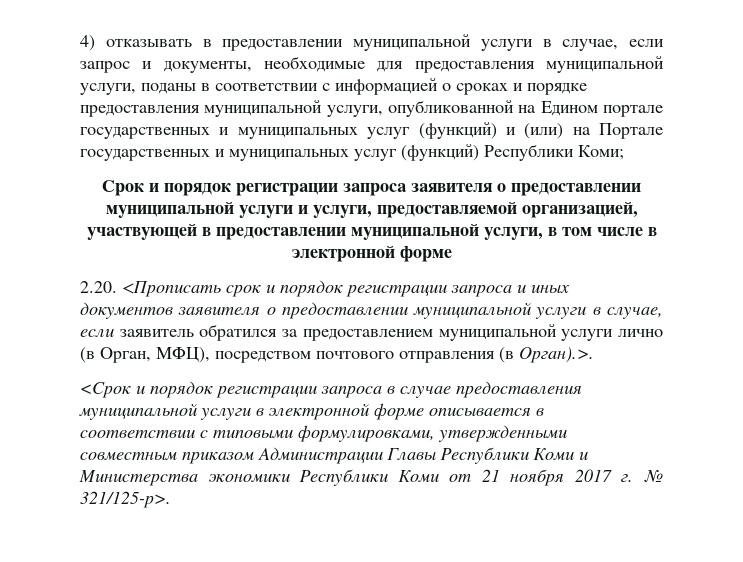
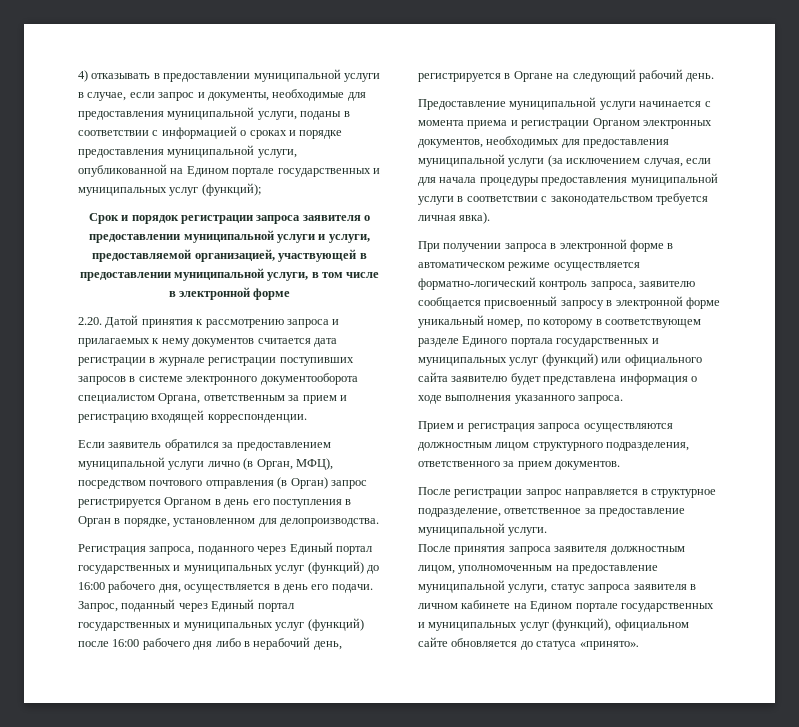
- 4) отказывать в предоставлении муниципальной услуги в случае, если запрос и документы, необходимые для предоставления муниципальной услуги, поданы в соответствии с информацией о сроках и порядке предоставления муниципальной услуги, опубликованной на Едином портале государственных и муниципальных услуг (функций) и (или) на Портале государственных и муниципальных услуг (функций) Республики Коми;
+ 4) отказывать в предоставлении муниципальной услуги в случае, если запрос и документы, необходимые для предоставления муниципальной услуги, поданы в соответствии с информацией о сроках и порядке предоставления муниципальной услуги, опубликованной на Едином портале государственных и муниципальных услуг (функций);
- 2.20. <Прописать срок и порядок регистрации запроса и иных документов заявителя о предоставлении муниципальной услуги в случае, если заявитель обратился за предоставлением муниципальной услуги лично (в Орган, МФЦ), посредством почтового отправления (в Орган).>.
- <Срок и порядок регистрации запроса в случае предоставления муниципальной услуги в электронной форме описывается в соответствии с типовыми формулировками, утвержденными совместным приказом Администрации Главы Республики Коми и Министерства экономики Республики Коми от 21 ноября 2017 г. № 321/125-р>.
+ 2.20. Датой принятия к рассмотрению запроса и прилагаемых к нему документов считается дата регистрации в журнале регистрации поступивших запросов в системе электронного документооборота специалистом Органа, ответственным за прием и регистрацию входящей корреспонденции.
+ Если заявитель обратился за предоставлением муниципальной услуги лично (в Орган, МФЦ), посредством почтового отправления (в Орган) запрос регистрируется Органом в день его поступления в Орган в порядке, установленном для делопроизводства.
+ Регистрация запроса, поданного через Единый портал государственных и муниципальных услуг (функций) до 16:00 рабочего дня, осуществляется в день его подачи. Запрос, поданный через Единый портал государственных и муниципальных услуг (функций) после 16:00 рабочего дня либо в нерабочий день, регистрируется в Органе на следующий рабочий день.
+ Предоставление муниципальной услуги начинается с момента приема и регистрации Органом электронных документов, необходимых для предоставления муниципальной услуги (за исключением случая, если для начала процедуры предоставления муниципальной услуги в соответствии с законодательством требуется личная явка).
+ При получении запроса в электронной форме в автоматическом режиме осуществляется форматно-логический контроль запроса, заявителю сообщается присвоенный запросу в электронной форме уникальный номер, по которому в соответствующем разделе Единого портала государственных и муниципальных услуг (функций) или официального сайта заявителю будет представлена информация о ходе выполнения указанного запроса.
+ Прием и регистрация запроса осуществляются должностным лицом структурного подразделения, ответственного за прием документов.
+ После регистрации запрос направляется в структурное подразделение, ответственное за предоставление муниципальной услуги.
+ После принятия запроса заявителя должностным лицом, уполномоченным на предоставление муниципальной услуги, статус запроса заявителя в личном кабинете на Едином портале государственных и муниципальных услуг (функций), официальном сайте обновляется до статуса «принято».

